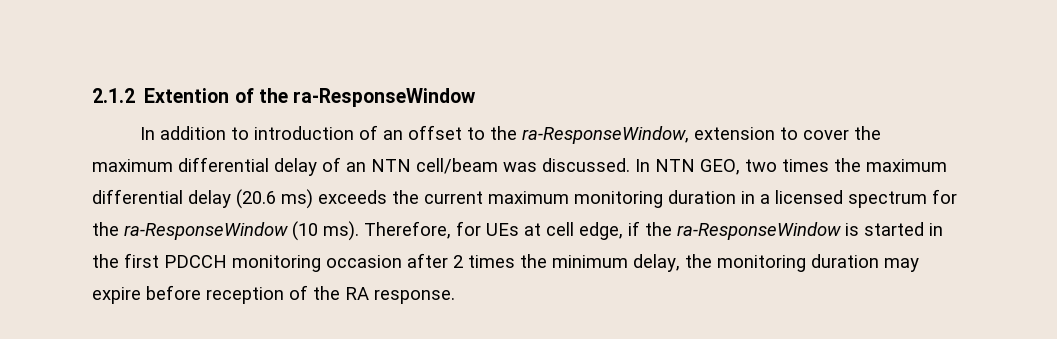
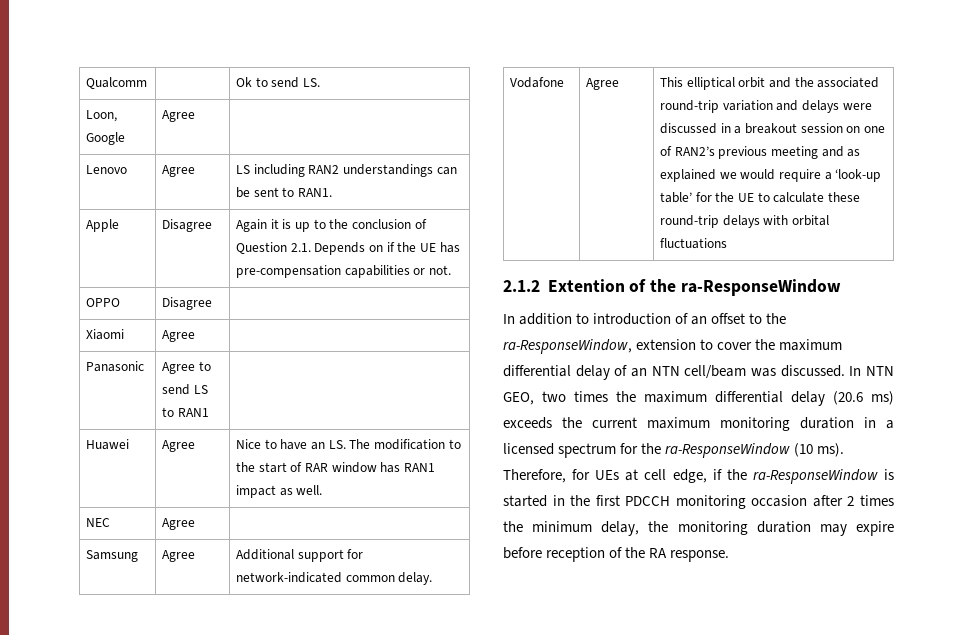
+ Qualcomm | | Ok to send LS.
+ Loon, Google | Agree |
+ Lenovo | Agree | LS including RAN2 understandings can be sent to RAN1.
+ Apple | Disagree | Again it is up to the conclusion of Question 2.1. Depends on if the UE has pre-compensation capabilities or not.
+ OPPO | Disagree |
+ Xiaomi | Agree |
+ Panasonic | Agree to send LS to RAN1 |
+ Huawei | Agree | Nice to have an LS. The modification to the start of RAR window has RAN1 impact as well.
+ NEC | Agree |
+ Samsung | Agree | Additional support for network-indicated common delay.
+ Vodafone | Agree | This elliptical orbit and the associated round-trip variation and delays were discussed in a breakout session on one of RAN2’s previous meeting and as explained we would require a ‘look-up table’ for the UE to calculate these round-trip delays with orbital fluctuations

